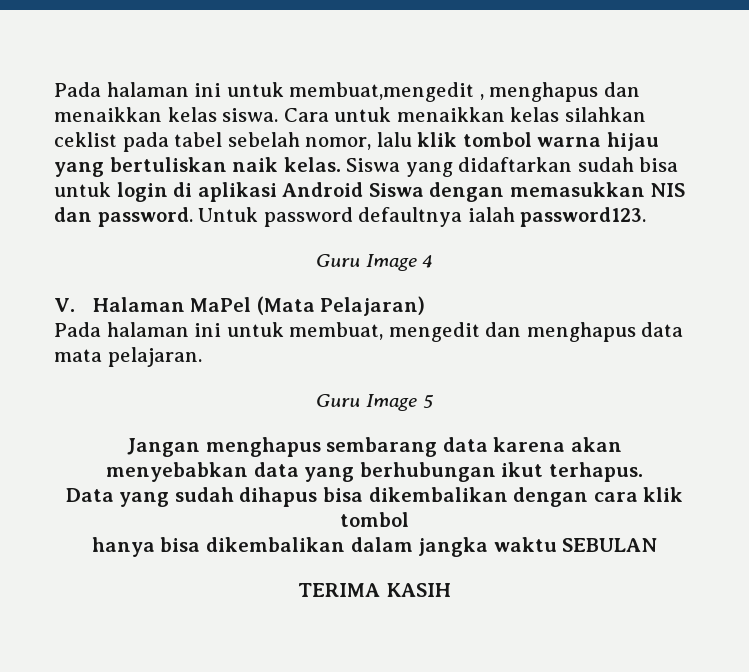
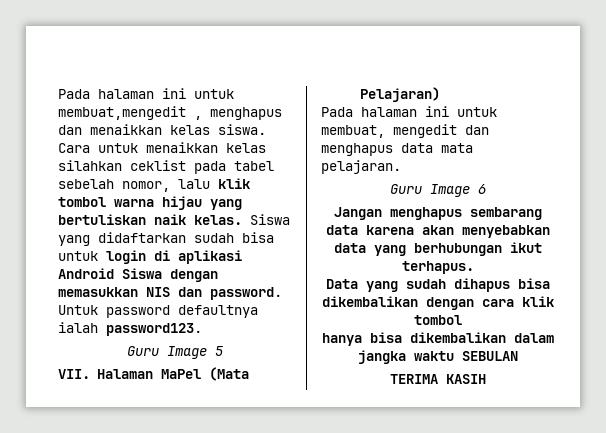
- Guru Image 4
- V. Halaman MaPel (Mata Pelajaran)
+ Guru Image 5
+ VII. Halaman MaPel (Mata Pelajaran)
- Guru Image 5
+ Guru Image 6

